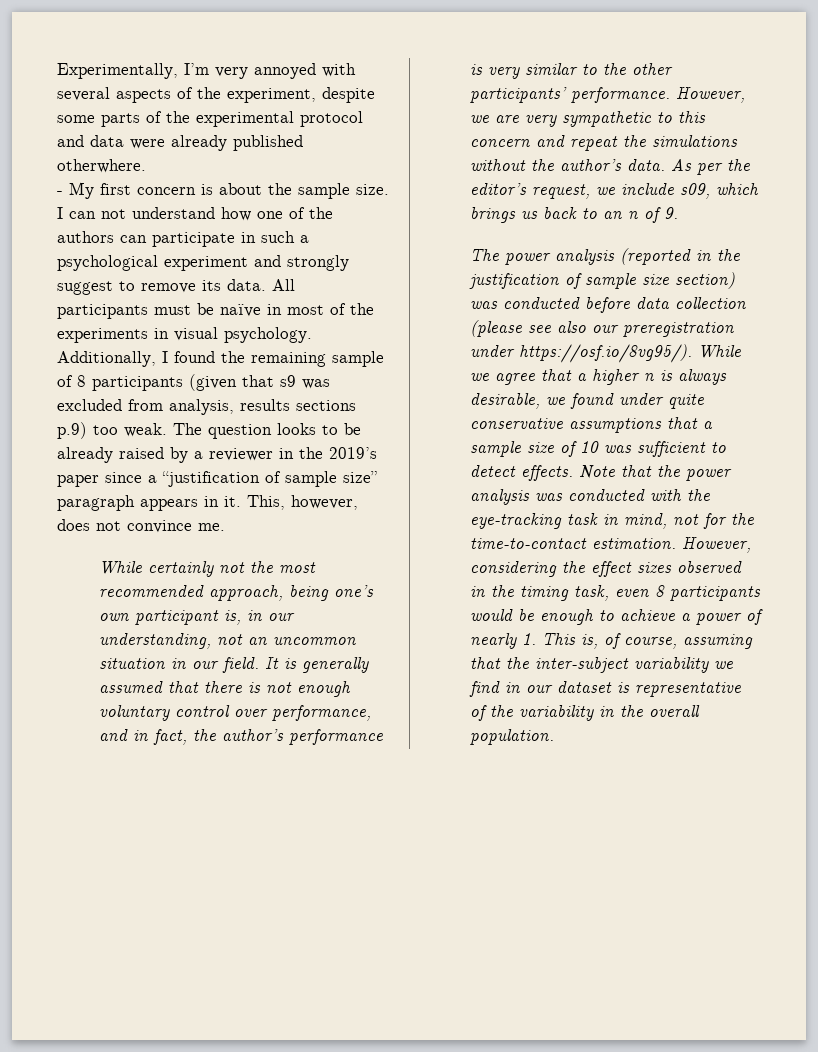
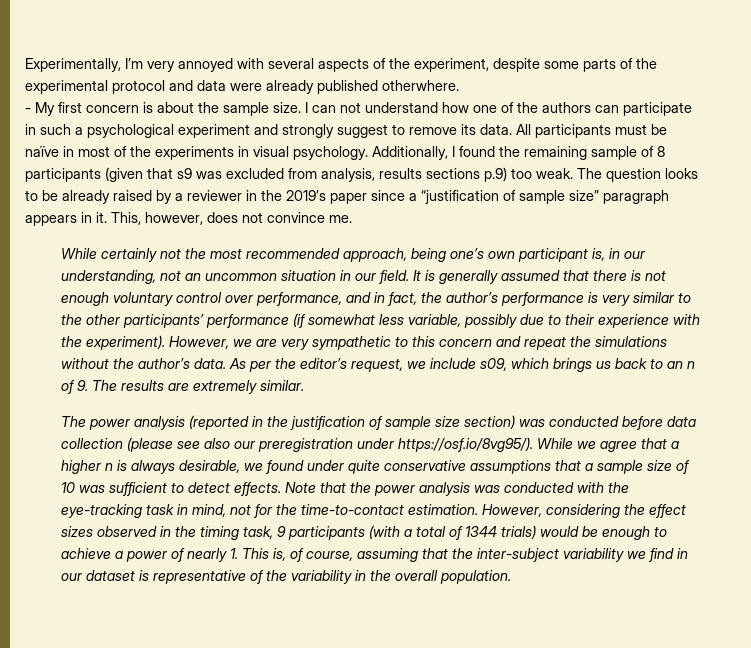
- It is generally assumed that there is not enough voluntary control over performance, and in fact, the author’s performance is very similar to the other participants’ performance.
+ It is generally assumed that there is not enough voluntary control over performance, and in fact, the author’s performance is very similar to the other participants’ performance (if somewhat less variable, possibly due to their experience with the experiment).
- As per the editor’s request, we include s09, which brings us back to an n of 9.
+ As per the editor’s request, we include s09, which brings us back to an n of 9. The results are extremely similar.
- However, considering the effect sizes observed in the timing task, even 8 participants would be enough to achieve a power of nearly 1. This is, of course, assuming that the inter-subject variability we find in our dataset is representative of the variability in the overall population.
+ However, considering the effect sizes observed in the timing task, 9 participants (with a total of 1344 trials) would be enough to achieve a power of nearly 1. This is, of course, assuming that the inter-subject variability we find in our dataset is representative of the variability in the overall population.

